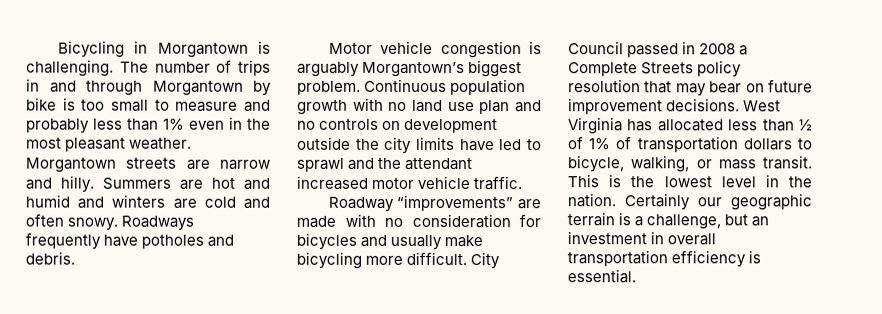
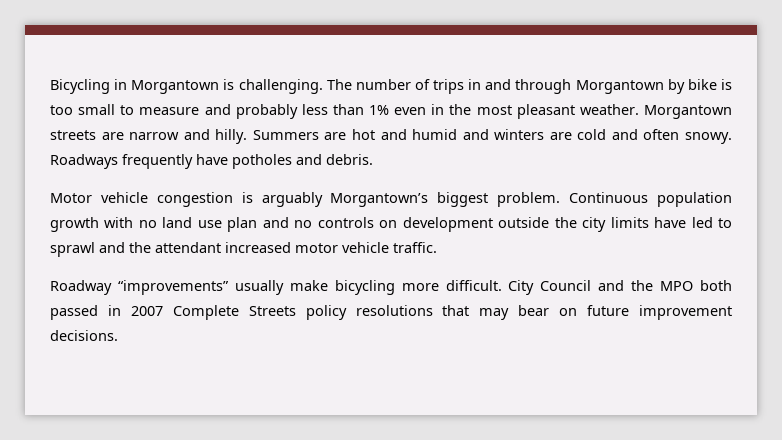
- Roadway “improvements” are made with no consideration for bicycles and usually make bicycling more difficult.
+ Roadway “improvements” usually make bicycling more difficult.
- City Council passed in 2008 a Complete Streets policy resolution that may bear on future improvement decisions. West Virginia has allocated less than ½ of 1% of transportation dollars to bicycle, walking, or mass transit. This is the lowest level in the nation. Certainly our geographic terrain is a challenge, but an investment in overall transportation efficiency is essential.
+ City Council and the MPO both passed in 2007 Complete Streets policy resolutions that may bear on future improvement decisions.

